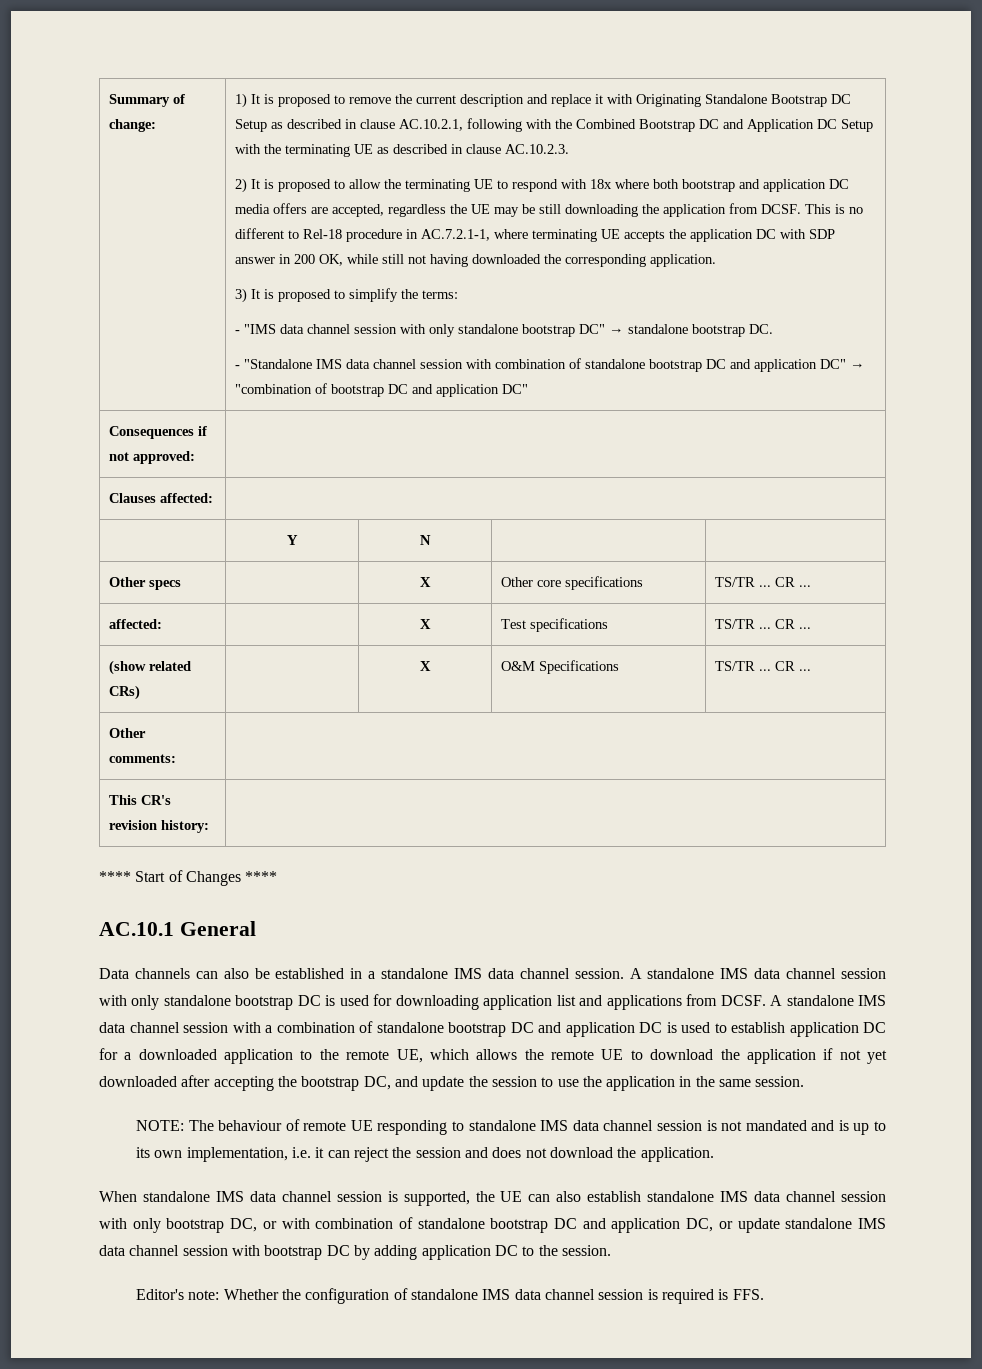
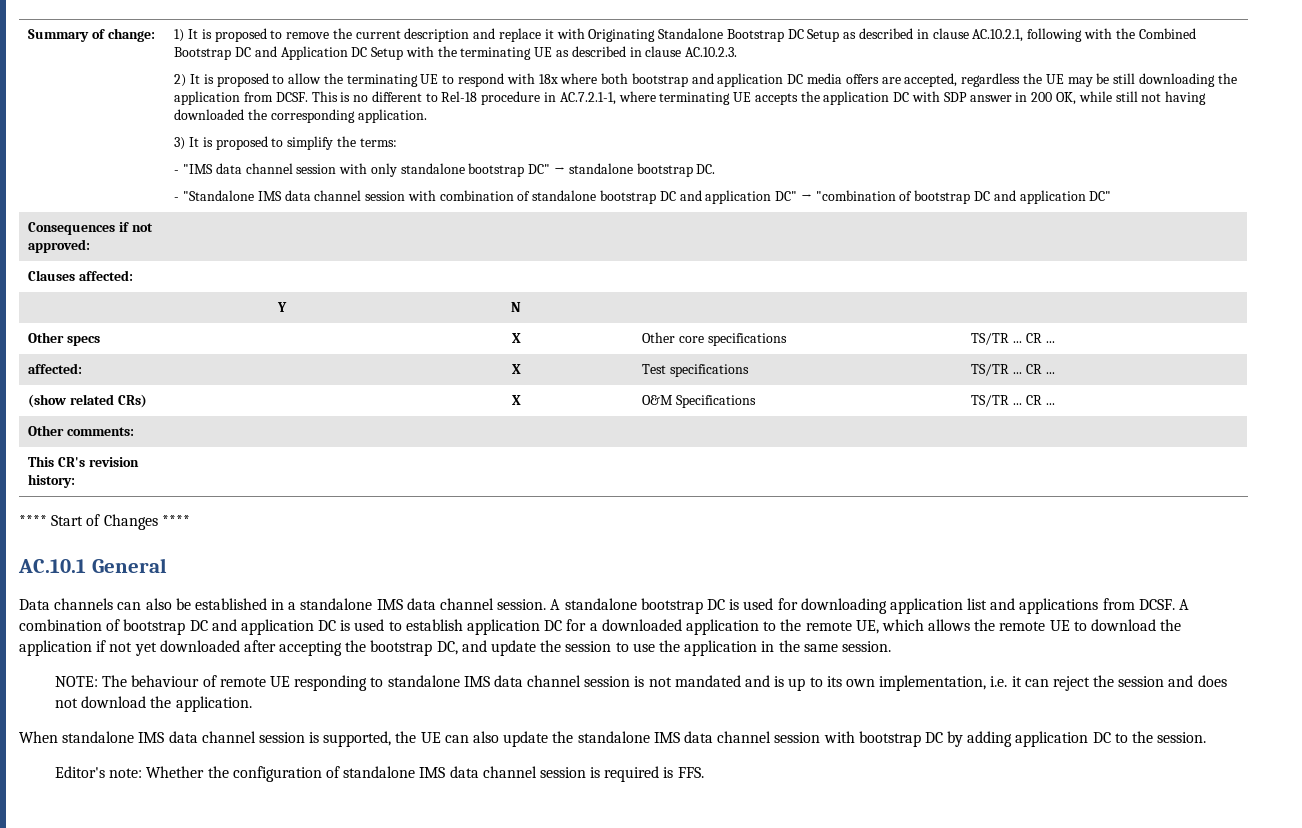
- A standalone IMS data channel session with only standalone bootstrap DC is used for downloading application list and applications from DCSF.
+ A standalone bootstrap DC is used for downloading application list and applications from DCSF.
- A standalone IMS data channel session with a combination of standalone bootstrap DC and application DC is used to establish application DC for a downloaded application to the remote UE, which allows the remote UE to download the application if not yet downloaded after accepting the bootstrap DC, and update the session to use the application in the same session.
+ A combination of bootstrap DC and application DC is used to establish application DC for a downloaded application to the remote UE, which allows the remote UE to download the application if not yet downloaded after accepting the bootstrap DC, and update the session to use the application in the same session.
- When standalone IMS data channel session is supported, the UE can also establish standalone IMS data channel session with only bootstrap DC, or with combination of standalone bootstrap DC and application DC, or update standalone IMS data channel session with bootstrap DC by adding application DC to the session.
+ When standalone IMS data channel session is supported, the UE can also update the standalone IMS data channel session with bootstrap DC by adding application DC to the session.

